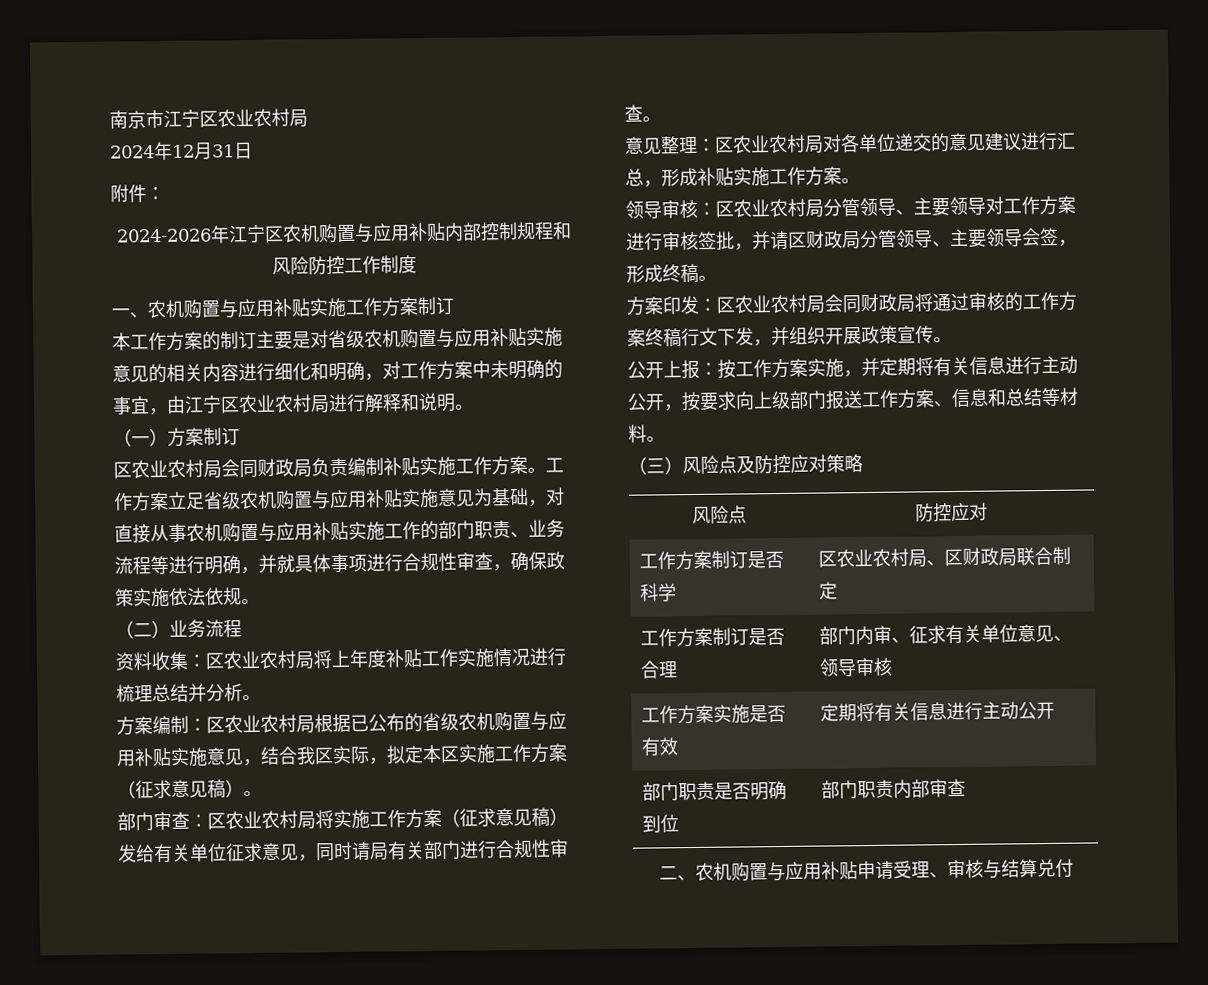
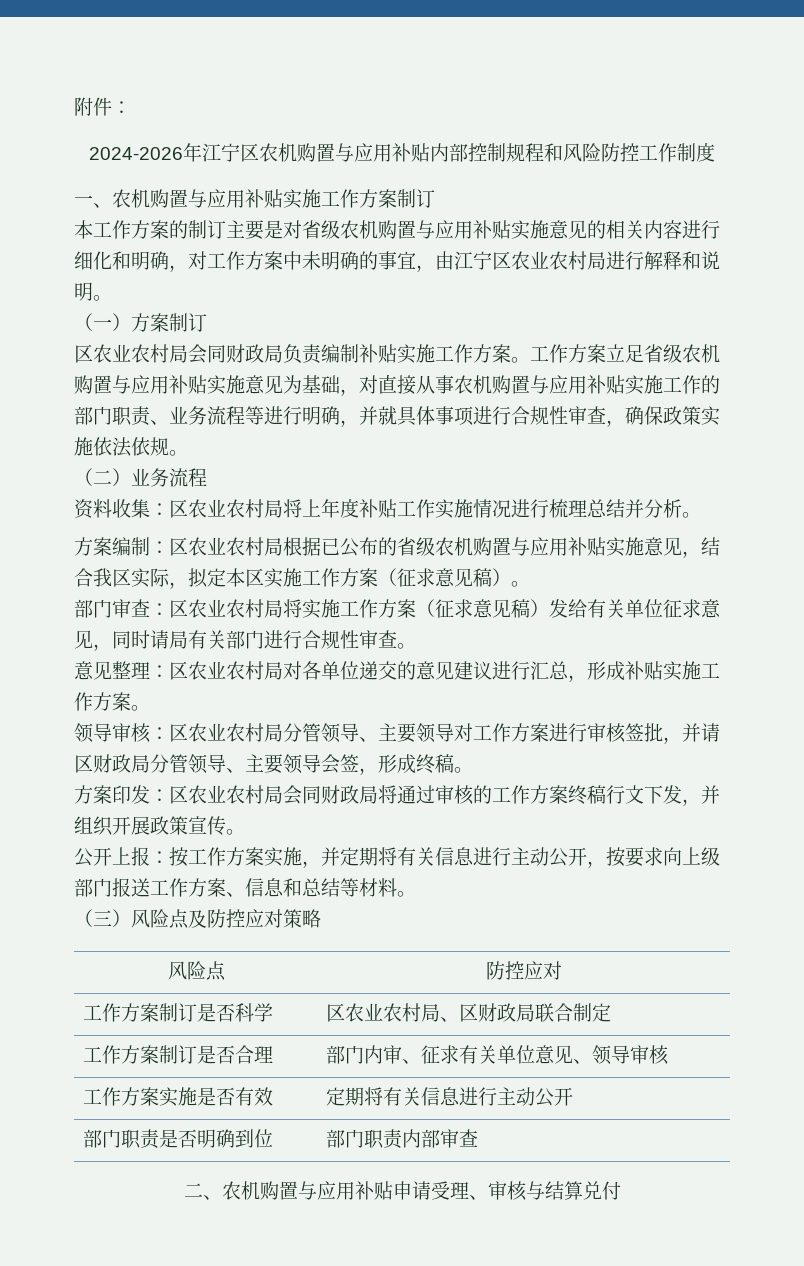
- 南京市江宁区农业农村局
- 2024年12月31日

